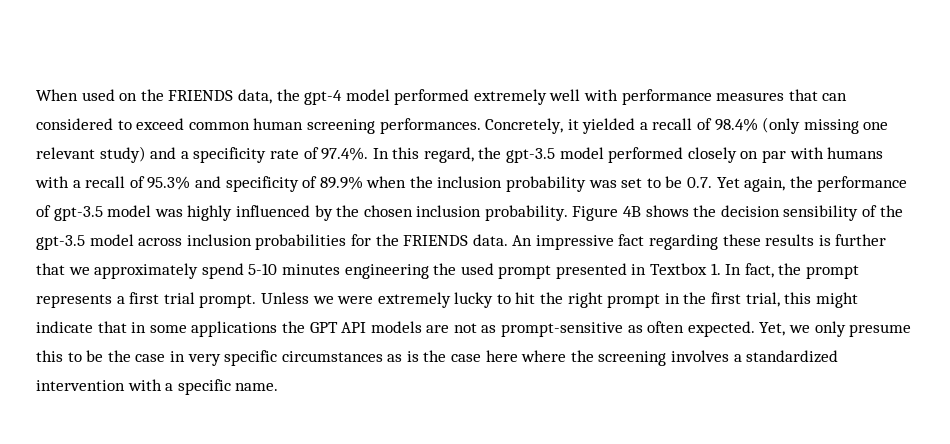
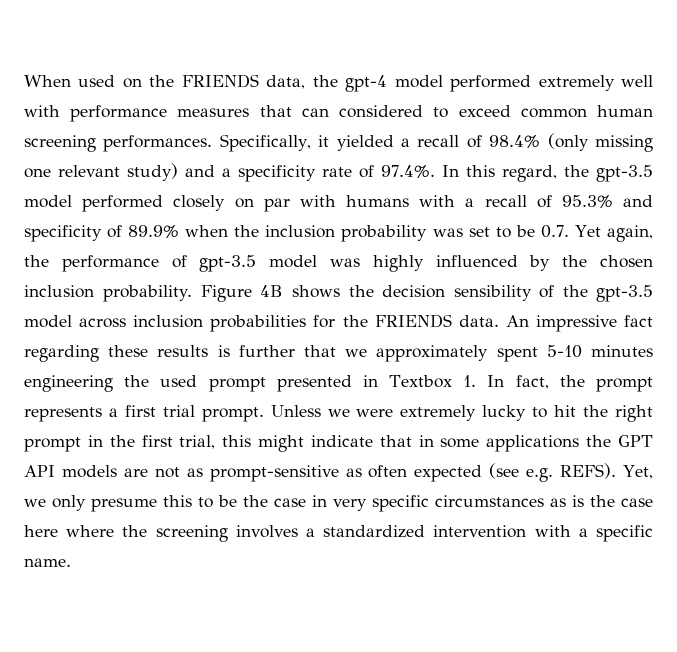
- Concretely, it yielded a recall of 98.4% (only missing one relevant study) and a specificity rate of 97.4%. In this regard, the gpt-3.5 model performed closely on par with humans with a recall of 95.3% and specificity of 89.9% when the inclusion probability was set to be 0.7. Yet again, the performance of gpt-3.5 model was highly influenced by the chosen inclusion probability.
+ Specifically, it yielded a recall of 98.4% (only missing one relevant study) and a specificity rate of 97.4%. In this regard, the gpt-3.5 model performed closely on par with humans with a recall of 95.3% and specificity of 89.9% when the inclusion probability was set to be 0.7. Yet again, the performance of gpt-3.5 model was highly influenced by the chosen inclusion probability.
- An impressive fact regarding these results is further that we approximately spend 5-10 minutes engineering the used prompt presented in Textbox 1. In fact, the prompt represents a first trial prompt.
+ An impressive fact regarding these results is further that we approximately spent 5-10 minutes engineering the used prompt presented in Textbox 1. In fact, the prompt represents a first trial prompt.
- Unless we were extremely lucky to hit the right prompt in the first trial, this might indicate that in some applications the GPT API models are not as prompt-sensitive as often expected.
+ Unless we were extremely lucky to hit the right prompt in the first trial, this might indicate that in some applications the GPT API models are not as prompt-sensitive as often expected (see e.g. REFS).

